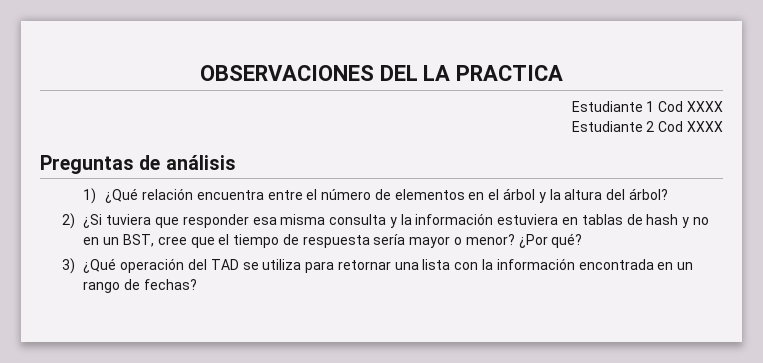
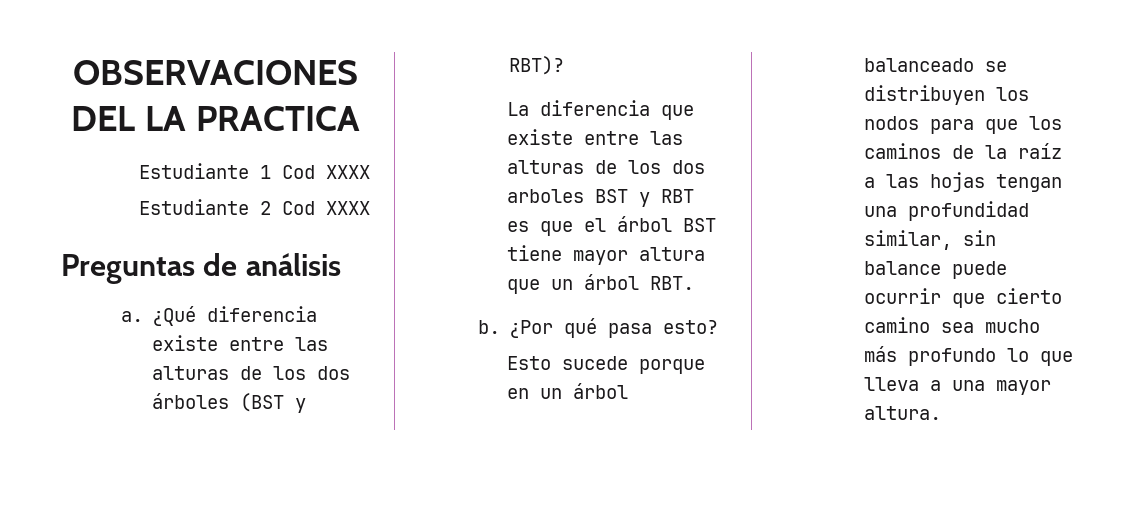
- 1) ¿Qué relación encuentra entre el número de elementos en el árbol y la altura del árbol?
- 2) ¿Si tuviera que responder esa misma consulta y la información estuviera en tablas de hash y no en un BST, cree que el tiempo de respuesta sería mayor o menor? ¿Por qué?
- 3) ¿Qué operación del TAD se utiliza para retornar una lista con la información encontrada en un rango de fechas?
+ a. ¿Qué diferencia existe entre las alturas de los dos árboles (BST y RBT)?
+ La diferencia que existe entre las alturas de los dos arboles BST y RBT es que el árbol BST tiene mayor altura que un árbol RBT.
+ b. ¿Por qué pasa esto?
+ Esto sucede porque en un árbol balanceado se distribuyen los nodos para que los caminos de la raíz a las hojas tengan una profundidad similar, sin balance puede ocurrir que cierto camino sea mucho más profundo lo que lleva a una mayor altura.

